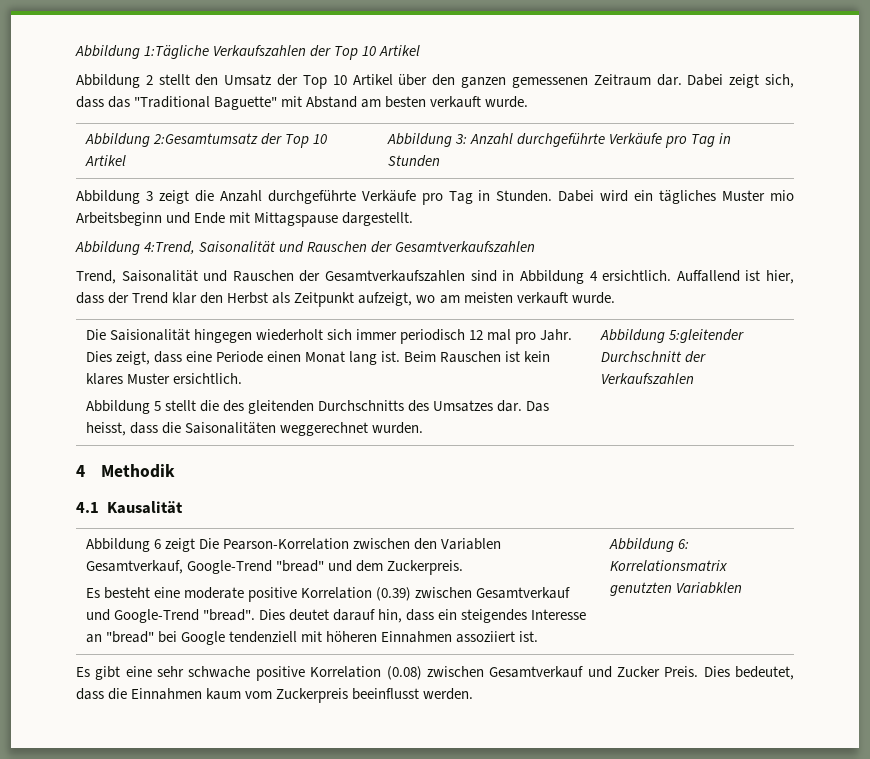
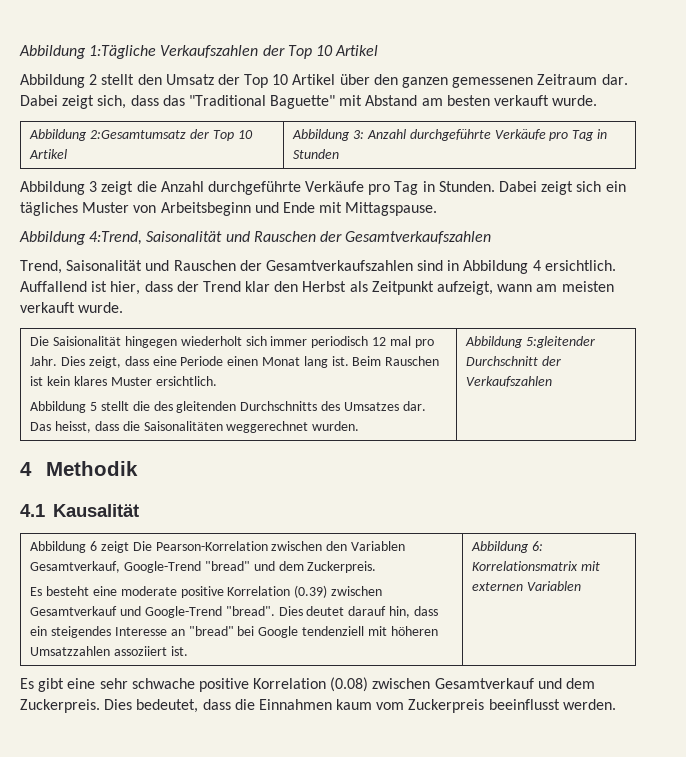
- Dabei wird ein tägliches Muster mio Arbeitsbeginn und Ende mit Mittagspause dargestellt.
+ Dabei zeigt sich ein tägliches Muster von Arbeitsbeginn und Ende mit Mittagspause.
- Auffallend ist hier, dass der Trend klar den Herbst als Zeitpunkt aufzeigt, wo am meisten verkauft wurde.
+ Auffallend ist hier, dass der Trend klar den Herbst als Zeitpunkt aufzeigt, wann am meisten verkauft wurde.
- Dies deutet darauf hin, dass ein steigendes Interesse an "bread" bei Google tendenziell mit höheren Einnahmen assoziiert ist.
+ Dies deutet darauf hin, dass ein steigendes Interesse an "bread" bei Google tendenziell mit höheren Umsatzzahlen assoziiert ist.
- Abbildung 6: Korrelationsmatrix genutzten Variabklen
+ Abbildung 6: Korrelationsmatrix mit externen Variablen
- Es gibt eine sehr schwache positive Korrelation (0.08) zwischen Gesamtverkauf und Zucker Preis.
+ Es gibt eine sehr schwache positive Korrelation (0.08) zwischen Gesamtverkauf und dem Zuckerpreis.

